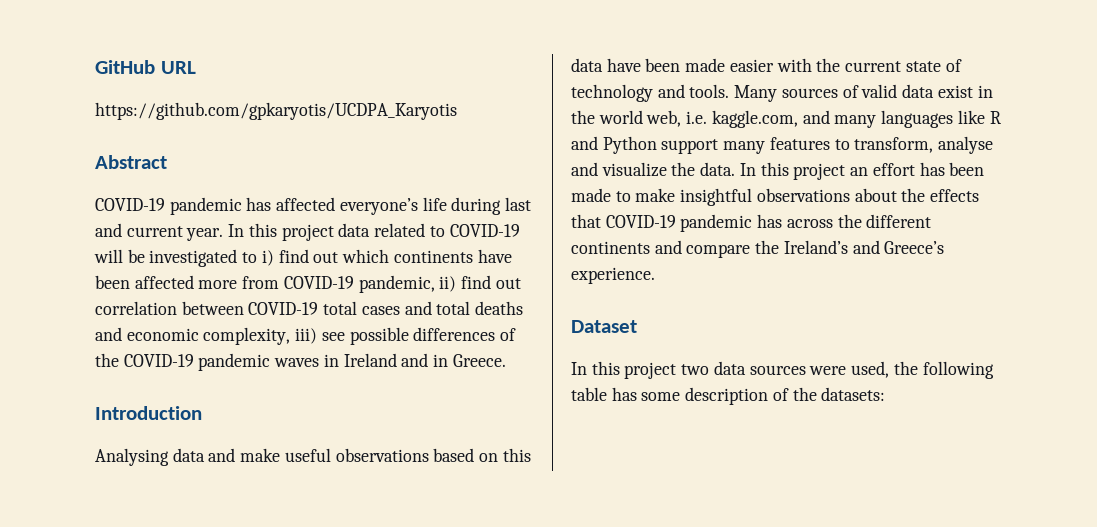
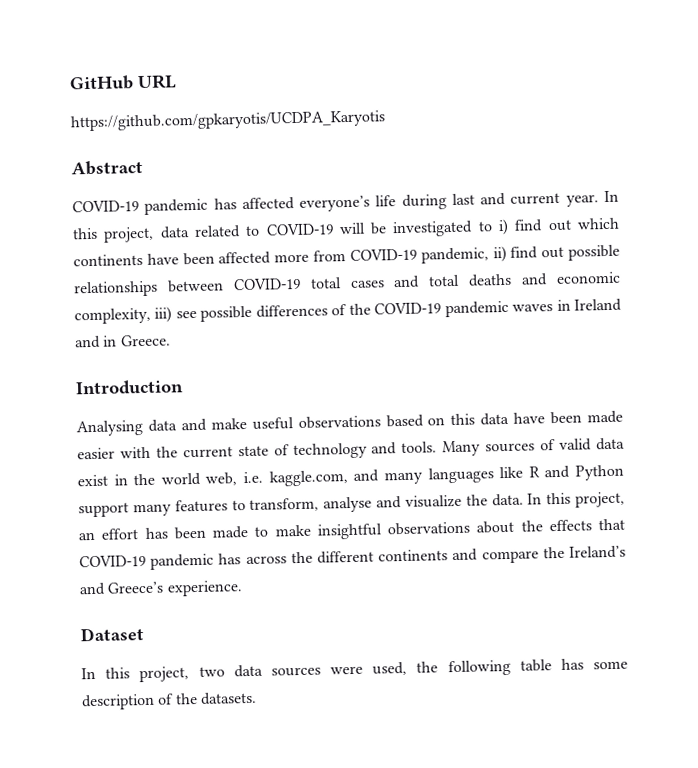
- In this project data related to COVID-19 will be investigated to i) find out which continents have been affected more from COVID-19 pandemic, ii) find out correlation between COVID-19 total cases and total deaths and economic complexity, iii) see possible differences of the COVID-19 pandemic waves in Ireland and in Greece.
+ In this project, data related to COVID-19 will be investigated to i) find out which continents have been affected more from COVID-19 pandemic, ii) find out possible relationships between COVID-19 total cases and total deaths and economic complexity, iii) see possible differences of the COVID-19 pandemic waves in Ireland and in Greece.
- In this project an effort has been made to make insightful observations about the effects that COVID-19 pandemic has across the different continents and compare the Ireland’s and Greece’s experience.
+ In this project, an effort has been made to make insightful observations about the effects that COVID-19 pandemic has across the different continents and compare the Ireland’s and Greece’s experience.
- In this project two data sources were used, the following table has some description of the datasets:
+ In this project, two data sources were used, the following table has some description of the datasets.

